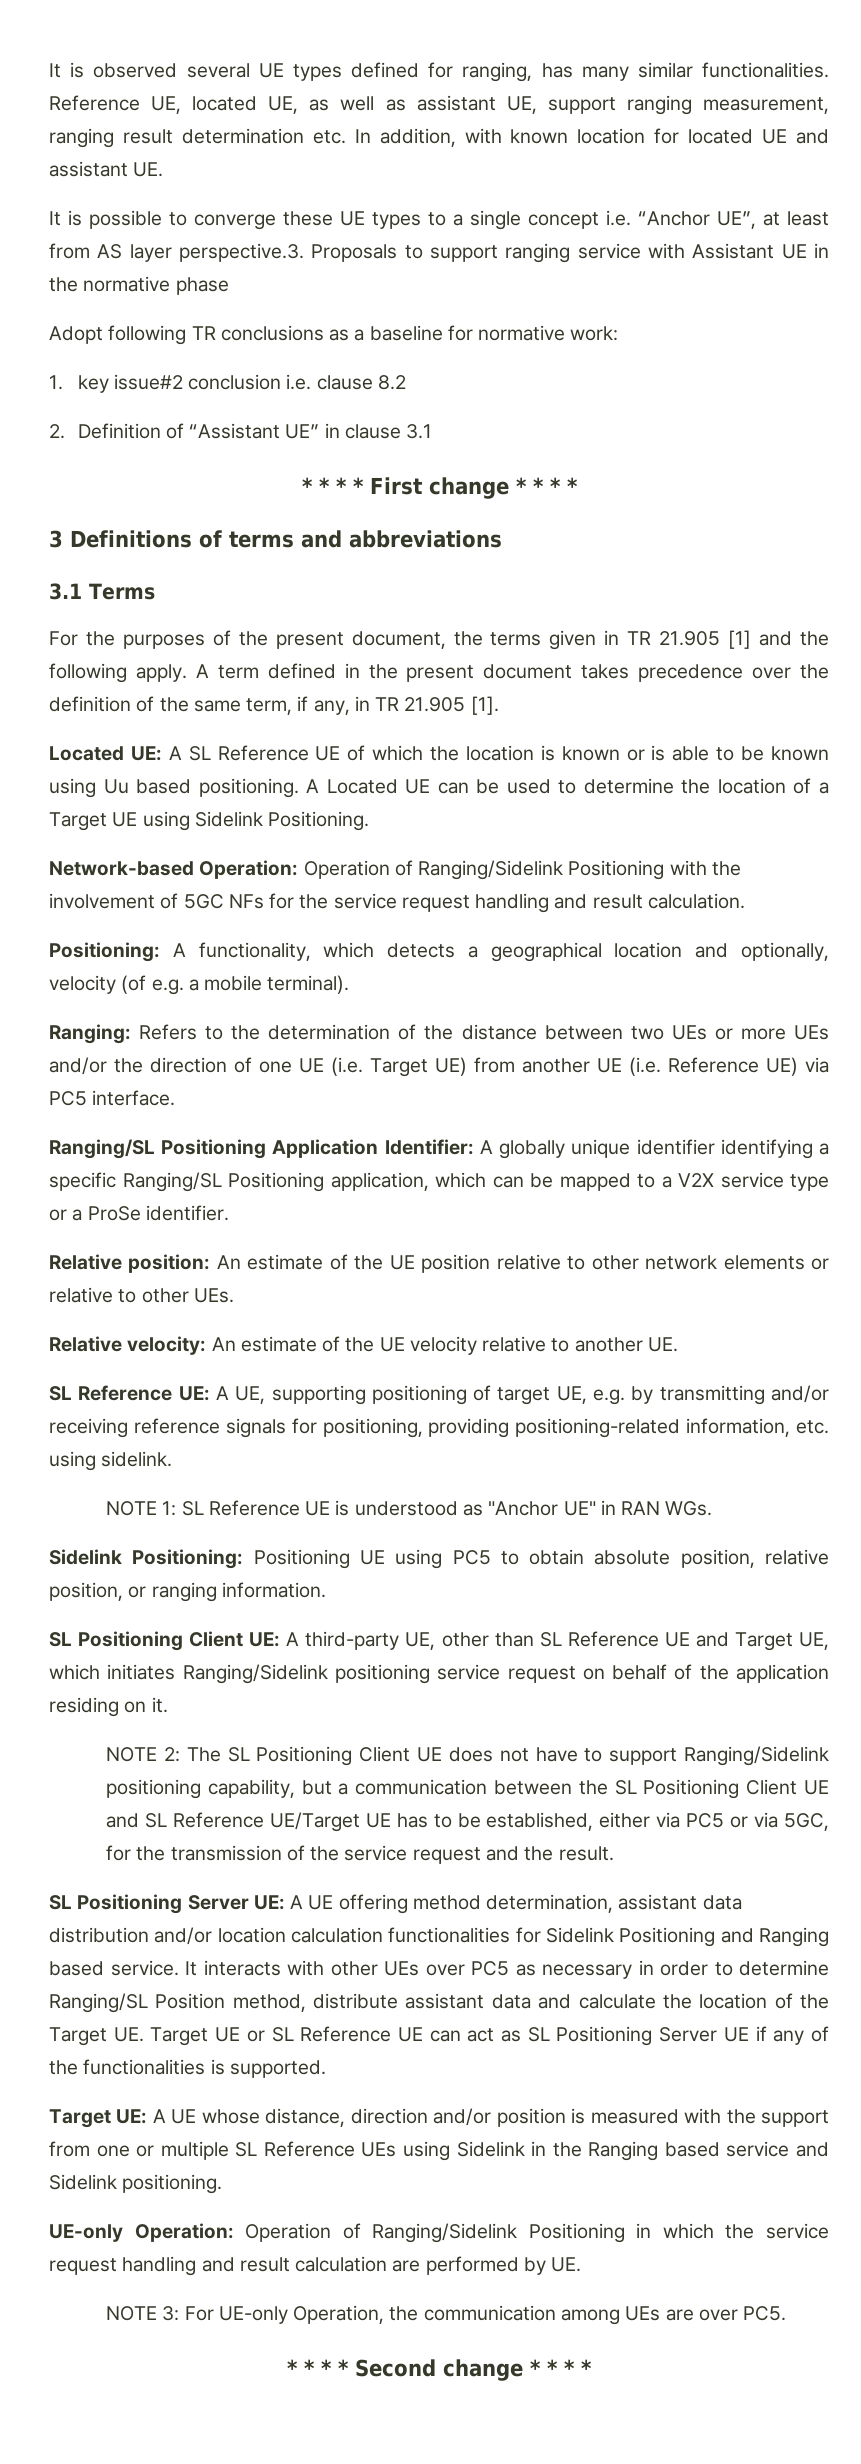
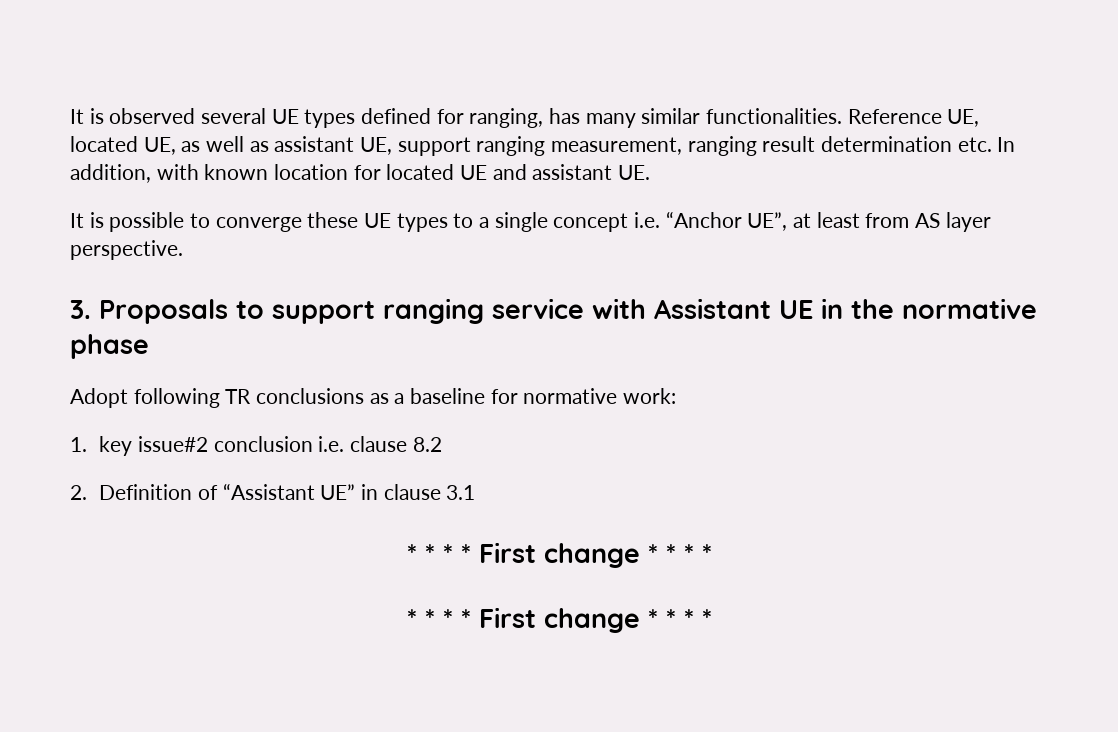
- It is possible to converge these UE types to a single concept i.e. “Anchor UE”, at least from AS layer perspective.3. Proposals to support ranging service with Assistant UE in the normative phase
+ It is possible to converge these UE types to a single concept i.e. “Anchor UE”, at least from AS layer perspective.
+ 3. Proposals to support ranging service with Assistant UE in the normative phase
  2. Definition of “Assistant UE” in clause 3.1
  * * * * First change * * * *
- 3 Definitions of terms and abbreviations
- 3.1 Terms
- For the purposes of the present document, the terms given in TR 21.905 [1] and the following apply. A term defined in the present document takes precedence over the definition of the same term, if any, in TR 21.905 [1].
- Located UE: A SL Reference UE of which the location is known or is able to be known using Uu based positioning. A Located UE can be used to determine the location of a Target UE using Sidelink Positioning.
- Network-based Operation: Operation of Ranging/Sidelink Positioning with the involvement of 5GC NFs for the service request handling and result calculation.
- Positioning: A functionality, which detects a geographical location and optionally, velocity (of e.g. a mobile terminal).
- Ranging: Refers to the determination of the distance between two UEs or more UEs and/or the direction of one UE (i.e. Target UE) from another UE (i.e. Reference UE) via PC5 interface.
- Ranging/SL Positioning Application Identifier: A globally unique identifier identifying a specific Ranging/SL Positioning application, which can be mapped to a V2X service type or a ProSe identifier.
- Relative position: An estimate of the UE position relative to other network elements or relative to other UEs.
- Relative velocity: An estimate of the UE velocity relative to another UE.
- SL Reference UE: A UE, supporting positioning of target UE, e.g. by transmitting and/or receiving reference signals for positioning, providing positioning-related information, etc. using sidelink.
- NOTE 1: SL Reference UE is understood as "Anchor UE" in RAN WGs.
- Sidelink Positioning: Positioning UE using PC5 to obtain absolute position, relative position, or ranging information.
- SL Positioning Client UE: A third-party UE, other than SL Reference UE and Target UE, which initiates Ranging/Sidelink positioning service request on behalf of the application residing on it.
- NOTE 2: The SL Positioning Client UE does not have to support Ranging/Sidelink positioning capability, but a communication between the SL Positioning Client UE and SL Reference UE/Target UE has to be established, either via PC5 or via 5GC, for the transmission of the service request and the result.
- SL Positioning Server UE: A UE offering method determination, assistant data distribution and/or location calculation functionalities for Sidelink Positioning and Ranging based service. It interacts with other UEs over PC5 as necessary in order to determine Ranging/SL Position method, distribute assistant data and calculate the location of the Target UE. Target UE or SL Reference UE can act as SL Positioning Server UE if any of the functionalities is supported.
- Target UE: A UE whose distance, direction and/or position is measured with the support from one or multiple SL Reference UEs using Sidelink in the Ranging based service and Sidelink positioning.
- UE-only Operation: Operation of Ranging/Sidelink Positioning in which the service request handling and result calculation are performed by UE.
- NOTE 3: For UE-only Operation, the communication among UEs are over PC5.
- * * * * Second change * * * *
+ * * * * First change * * * *

